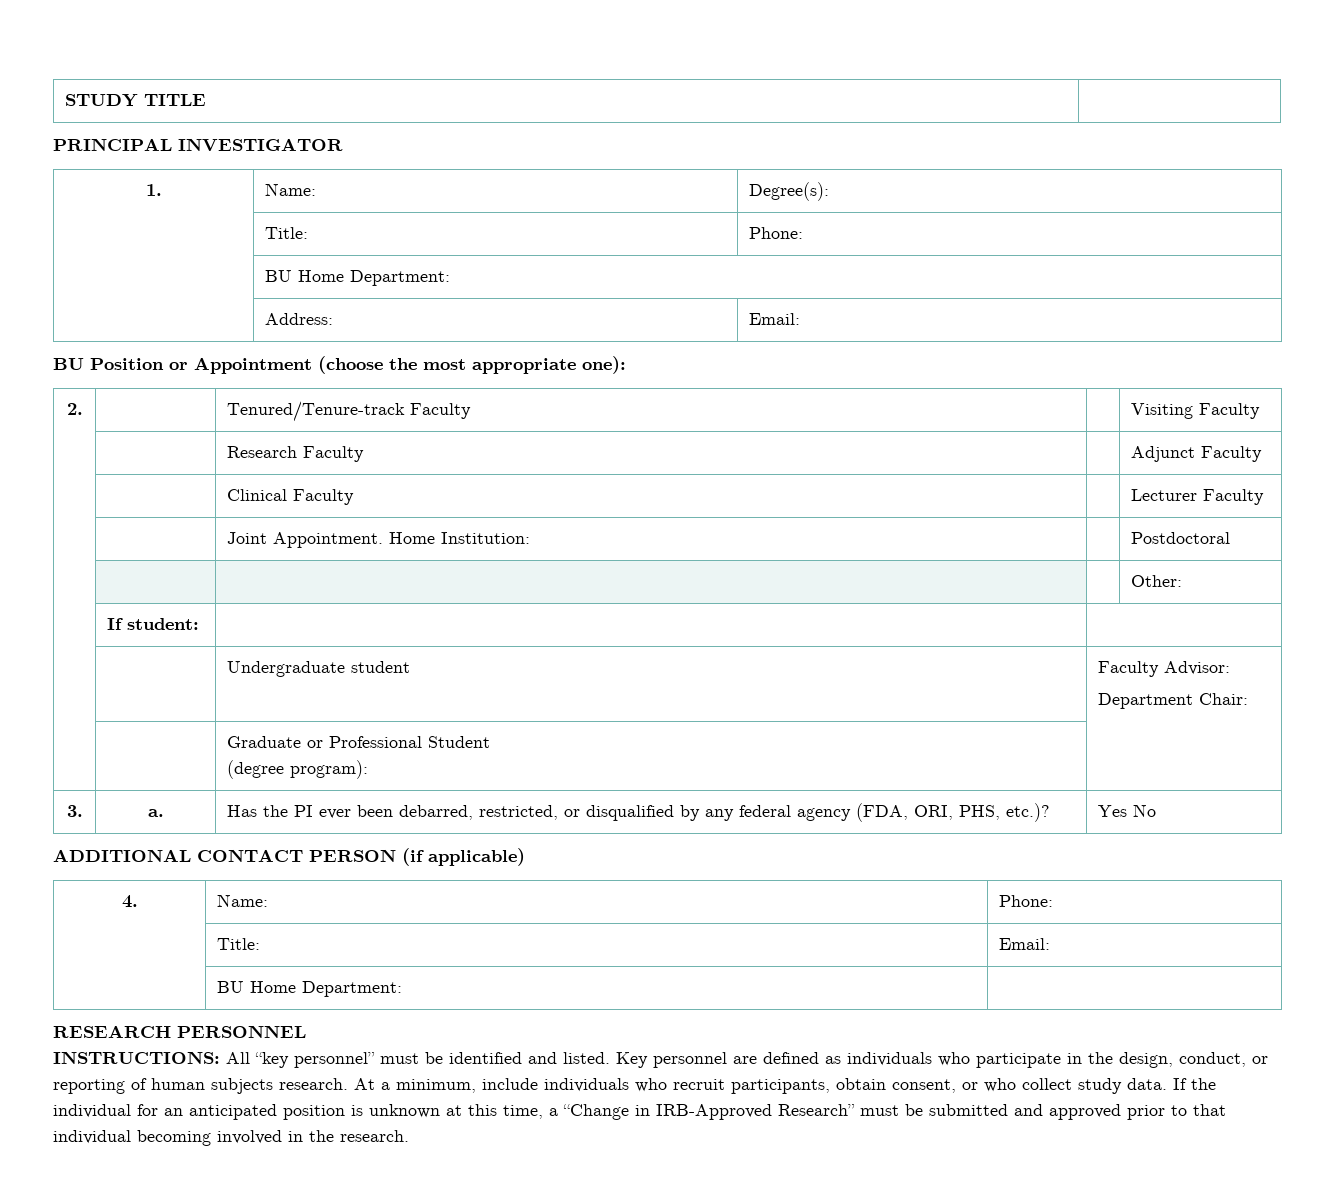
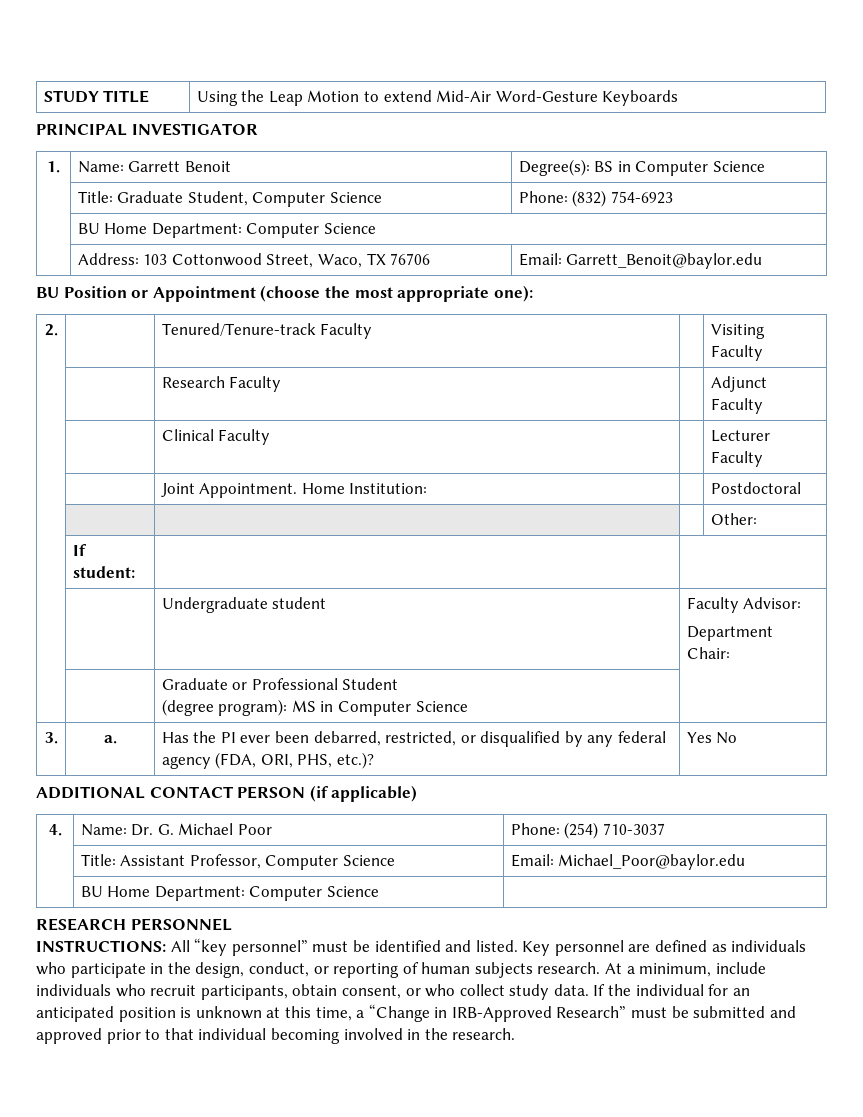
- STUDY TITLE |
+ STUDY TITLE | Using the Leap Motion to extend Mid-Air Word-Gesture Keyboards
- 1. | Name: | Degree(s):
- | Title: | Phone:
- | BU Home Department:
+ 1. | Name: Garrett Benoit | Degree(s): BS in Computer Science
+ | Title: Graduate Student, Computer Science | Phone: (832) 754-6923
+ | BU Home Department: Computer Science
- | Address: | Email:
+ | Address: 103 Cottonwood Street, Waco, TX 76706 | Email: Garrett_Benoit@baylor.edu
  | | Graduate or Professional Student
- (degree program): |
+ (degree program): MS in Computer Science |
- 4. | Name: | Phone:
- | Title: | Email:
- | BU Home Department: |
+ 4. | Name: Dr. G. Michael Poor | Phone: (254) 710-3037
+ | Title: Assistant Professor, Computer Science | Email: Michael_Poor@baylor.edu
+ | BU Home Department: Computer Science |

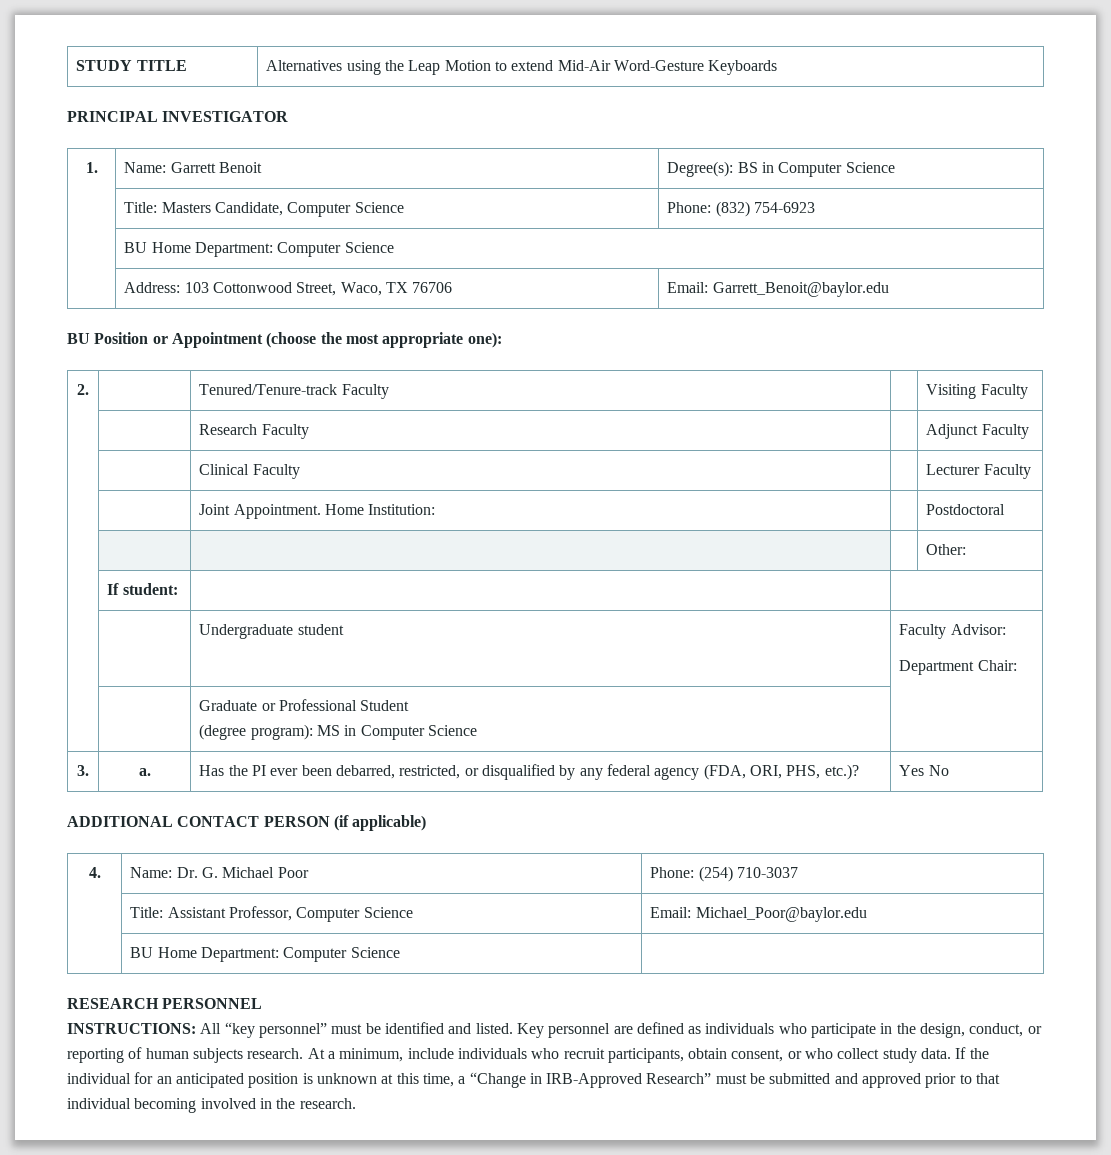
- STUDY TITLE | Using the Leap Motion to extend Mid-Air Word-Gesture Keyboards
+ STUDY TITLE | Alternatives using the Leap Motion to extend Mid-Air Word-Gesture Keyboards
- | Title: Graduate Student, Computer Science | Phone: (832) 754-6923
+ | Title: Masters Candidate, Computer Science | Phone: (832) 754-6923

